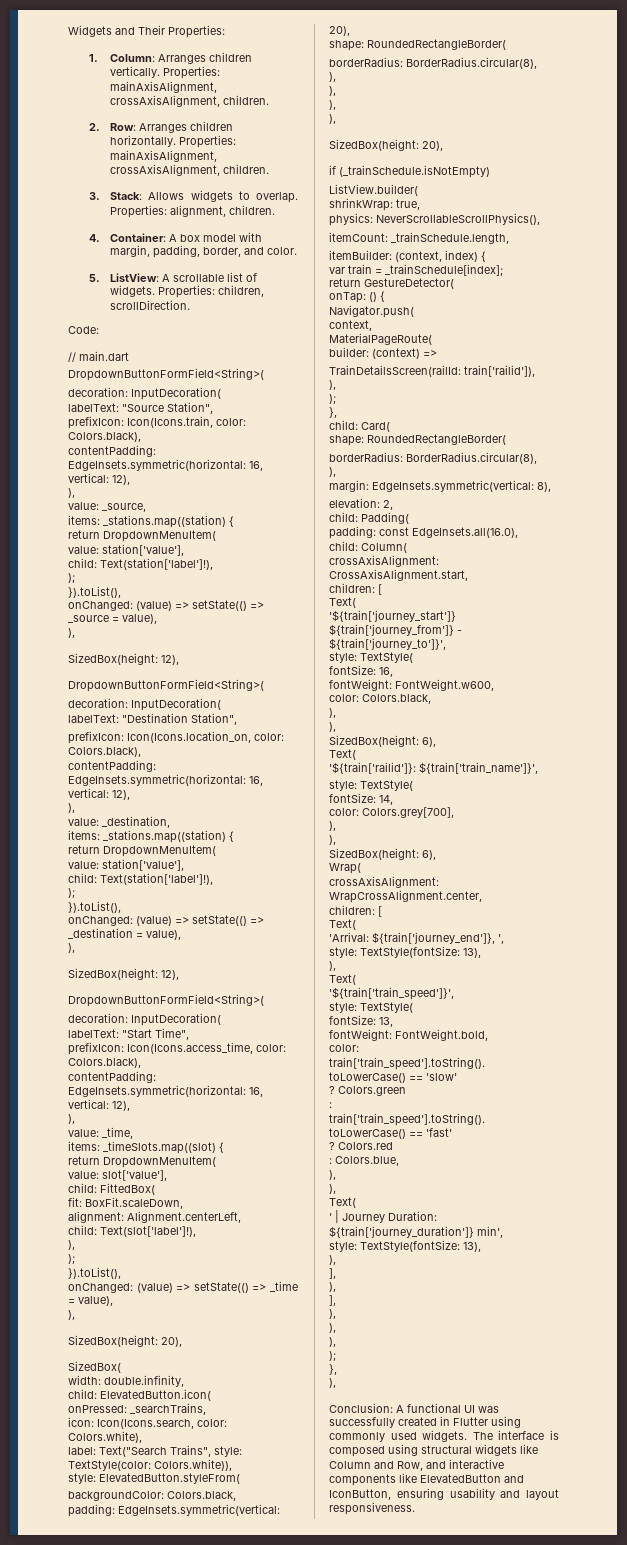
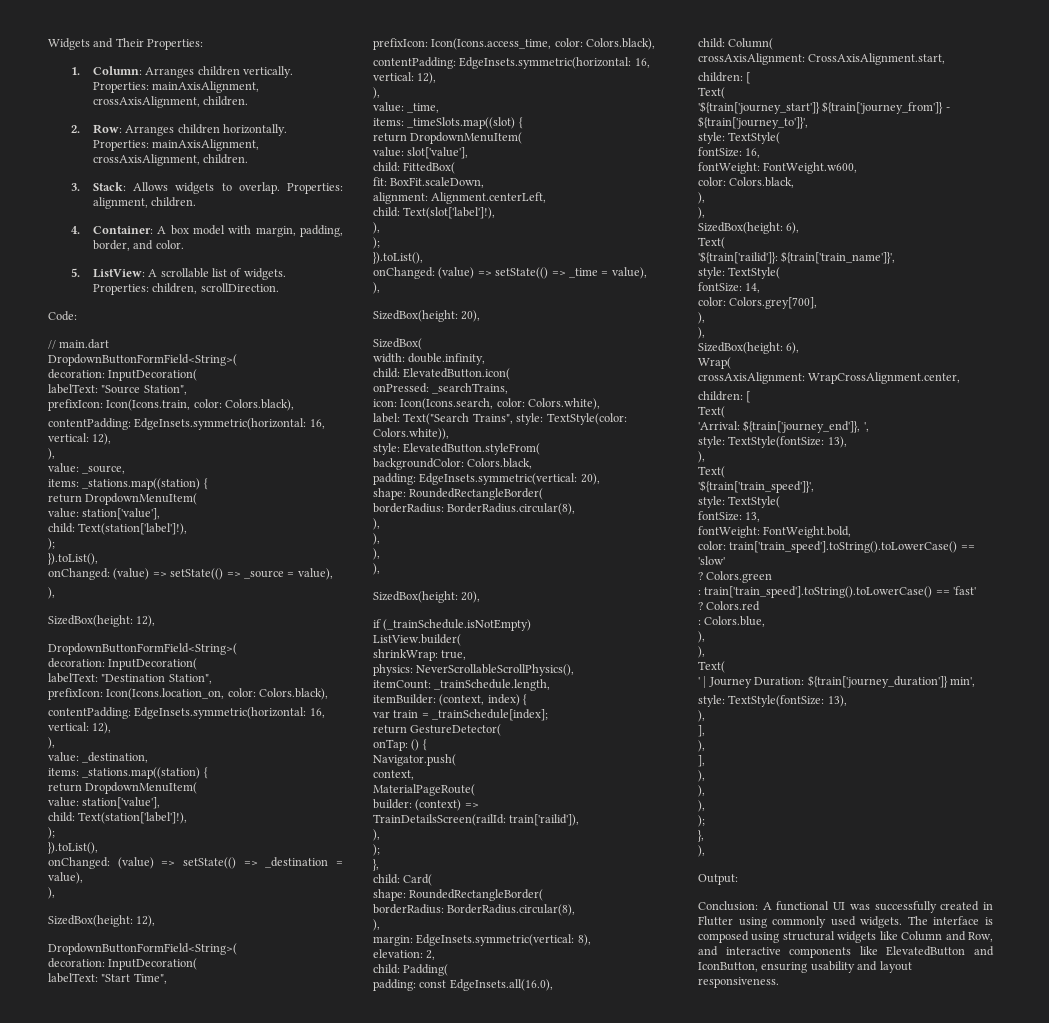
+ Output:

